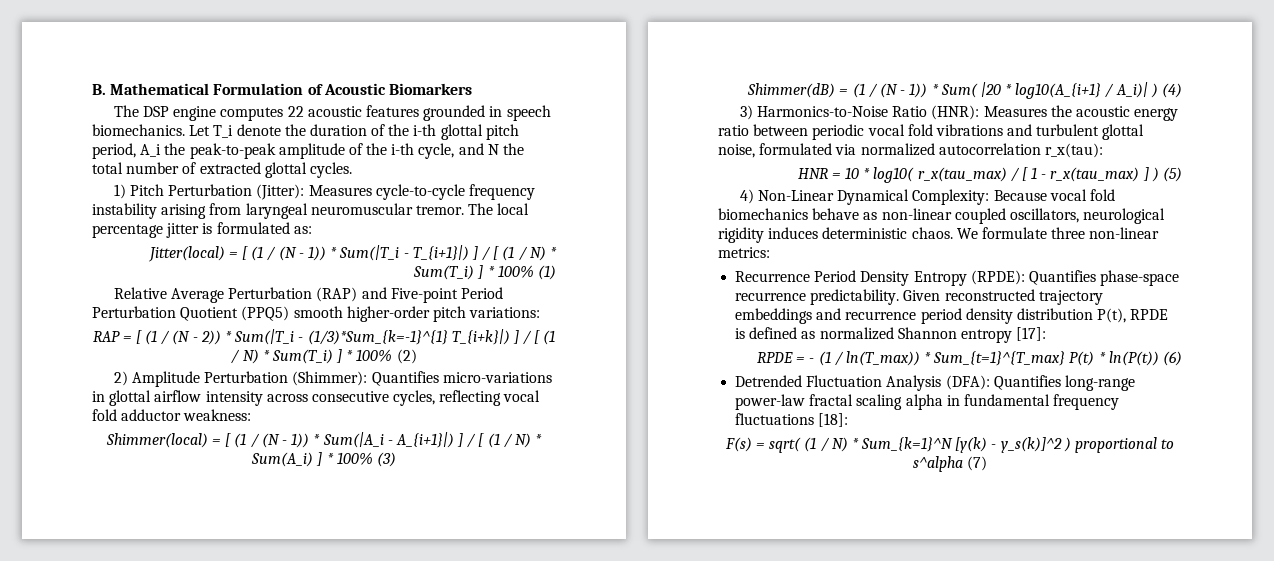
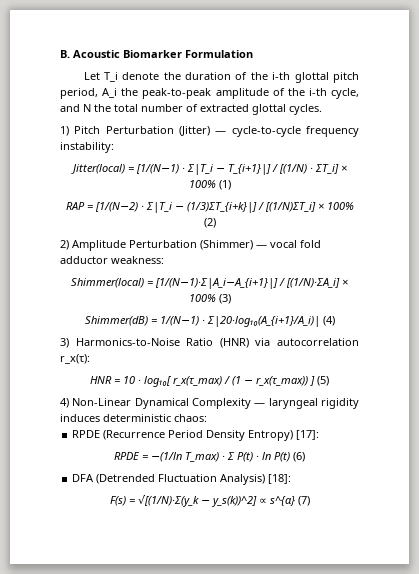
- B. Mathematical Formulation of Acoustic Biomarkers
- The DSP engine computes 22 acoustic features grounded in speech biomechanics. Let T_i denote the duration of the i-th glottal pitch period, A_i the peak-to-peak amplitude of the i-th cycle, and N the total number of extracted glottal cycles.
+ B. Acoustic Biomarker Formulation
+ Let T_i denote the duration of the i-th glottal pitch period, A_i the peak-to-peak amplitude of the i-th cycle, and N the total number of extracted glottal cycles.
- 1) Pitch Perturbation (Jitter): Measures cycle-to-cycle frequency instability arising from laryngeal neuromuscular tremor. The local percentage jitter is formulated as:
- Jitter(local) = [ (1 / (N - 1)) * Sum(|T_i - T_{i+1}|) ] / [ (1 / N) * Sum(T_i) ] * 100% (1)
- Relative Average Perturbation (RAP) and Five-point Period Perturbation Quotient (PPQ5) smooth higher-order pitch variations:
- RAP = [ (1 / (N - 2)) * Sum(|T_i - (1/3)*Sum_{k=-1}^{1} T_{i+k}|) ] / [ (1 / N) * Sum(T_i) ] * 100% (2)
+ 1) Pitch Perturbation (Jitter) — cycle-to-cycle frequency instability:
+ Jitter(local) = [1/(N−1) · Σ|T_i − T_{i+1}|] / [(1/N) · ΣT_i] × 100% (1)
+ RAP = [1/(N−2) · Σ|T_i − (1/3)ΣT_{i+k}|] / [(1/N)ΣT_i] × 100% (2)
- 2) Amplitude Perturbation (Shimmer): Quantifies micro-variations in glottal airflow intensity across consecutive cycles, reflecting vocal fold adductor weakness:
+ 2) Amplitude Perturbation (Shimmer) — vocal fold adductor weakness:
- Shimmer(local) = [ (1 / (N - 1)) * Sum(|A_i - A_{i+1}|) ] / [ (1 / N) * Sum(A_i) ] * 100% (3)
- Shimmer(dB) = (1 / (N - 1)) * Sum( |20 * log10(A_{i+1} / A_i)| ) (4)
- 3) Harmonics-to-Noise Ratio (HNR): Measures the acoustic energy ratio between periodic vocal fold vibrations and turbulent glottal noise, formulated via normalized autocorrelation r_x(tau):
- HNR = 10 * log10( r_x(tau_max) / [ 1 - r_x(tau_max) ] ) (5)
- 4) Non-Linear Dynamical Complexity: Because vocal fold biomechanics behave as non-linear coupled oscillators, neurological rigidity induces deterministic chaos. We formulate three non-linear metrics:
- Recurrence Period Density Entropy (RPDE): Quantifies phase-space recurrence predictability. Given reconstructed trajectory embeddings and recurrence period density distribution P(t), RPDE is defined as normalized Shannon entropy [17]:
- RPDE = - (1 / ln(T_max)) * Sum_{t=1}^{T_max} P(t) * ln(P(t)) (6)
- Detrended Fluctuation Analysis (DFA): Quantifies long-range power-law fractal scaling alpha in fundamental frequency fluctuations [18]:
- F(s) = sqrt( (1 / N) * Sum_{k=1}^N [y(k) - y_s(k)]^2 ) proportional to s^alpha (7)
+ Shimmer(local) = [1/(N−1)·Σ|A_i−A_{i+1}|] / [(1/N)·ΣA_i] × 100% (3)
+ Shimmer(dB) = 1/(N−1) · Σ|20·log₁₀(A_{i+1}/A_i)| (4)
+ 3) Harmonics-to-Noise Ratio (HNR) via autocorrelation r_x(τ):
+ HNR = 10 · log₁₀[ r_x(τ_max) / (1 − r_x(τ_max)) ] (5)
+ 4) Non-Linear Dynamical Complexity — laryngeal rigidity induces deterministic chaos:
+ RPDE (Recurrence Period Density Entropy) [17]:
+ RPDE = −(1/ln T_max) · Σ P(t) · ln P(t) (6)
+ DFA (Detrended Fluctuation Analysis) [18]:
+ F(s) = √[(1/N)·Σ(y_k − y_s(k))^2] ∝ s^{α} (7)

